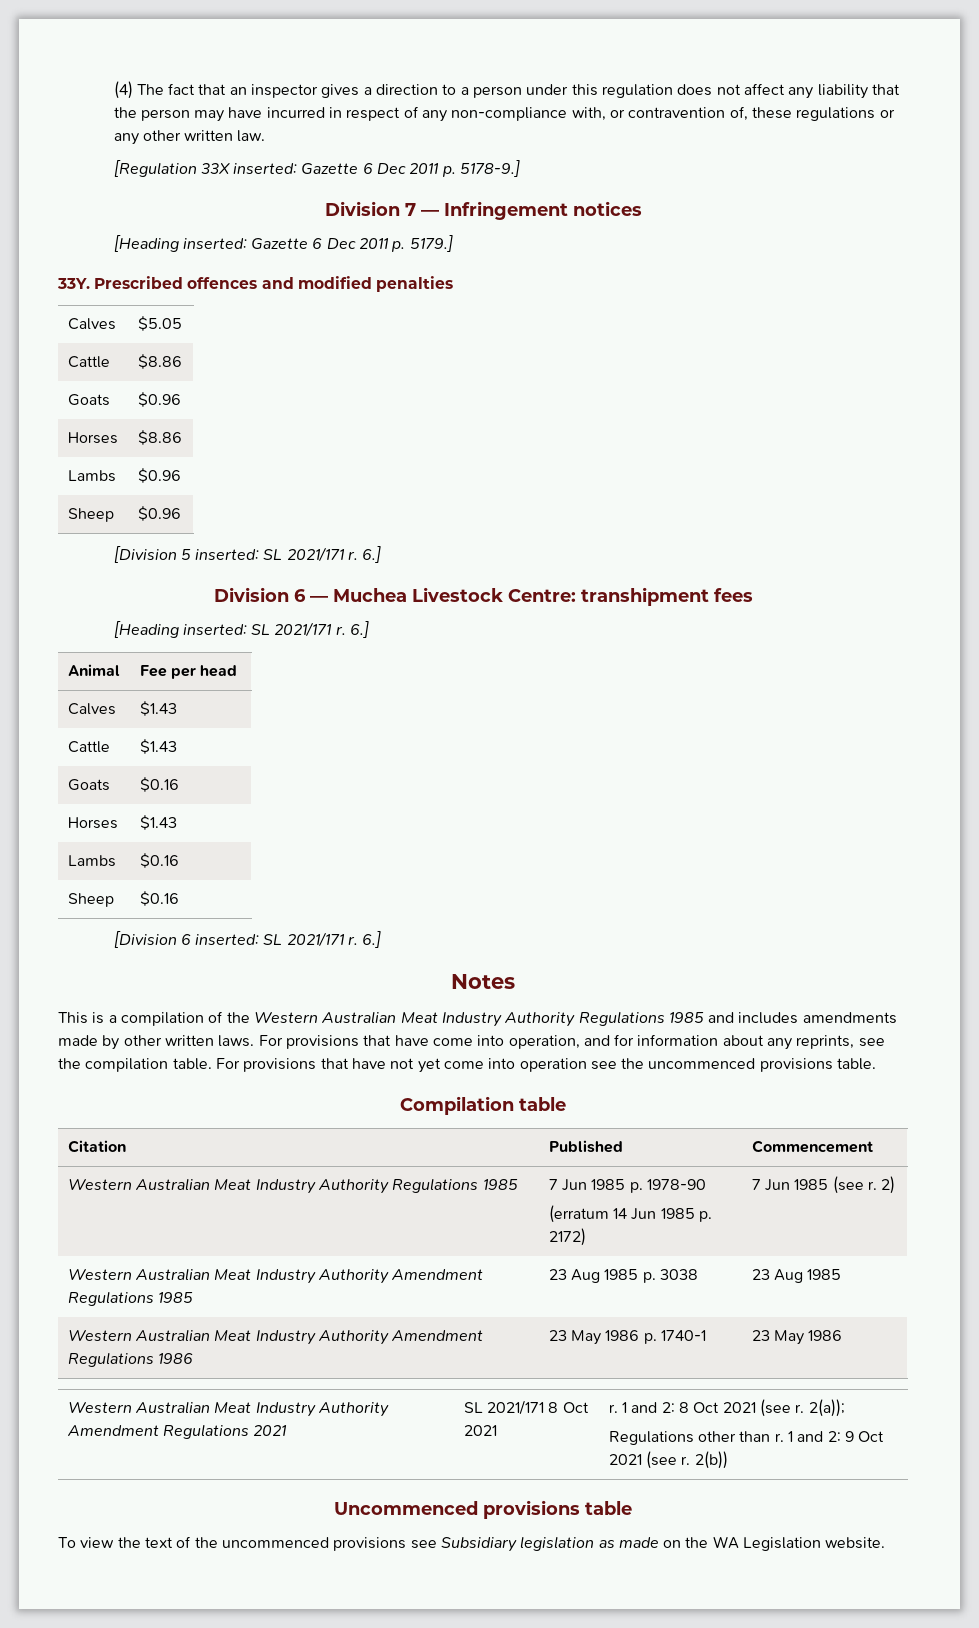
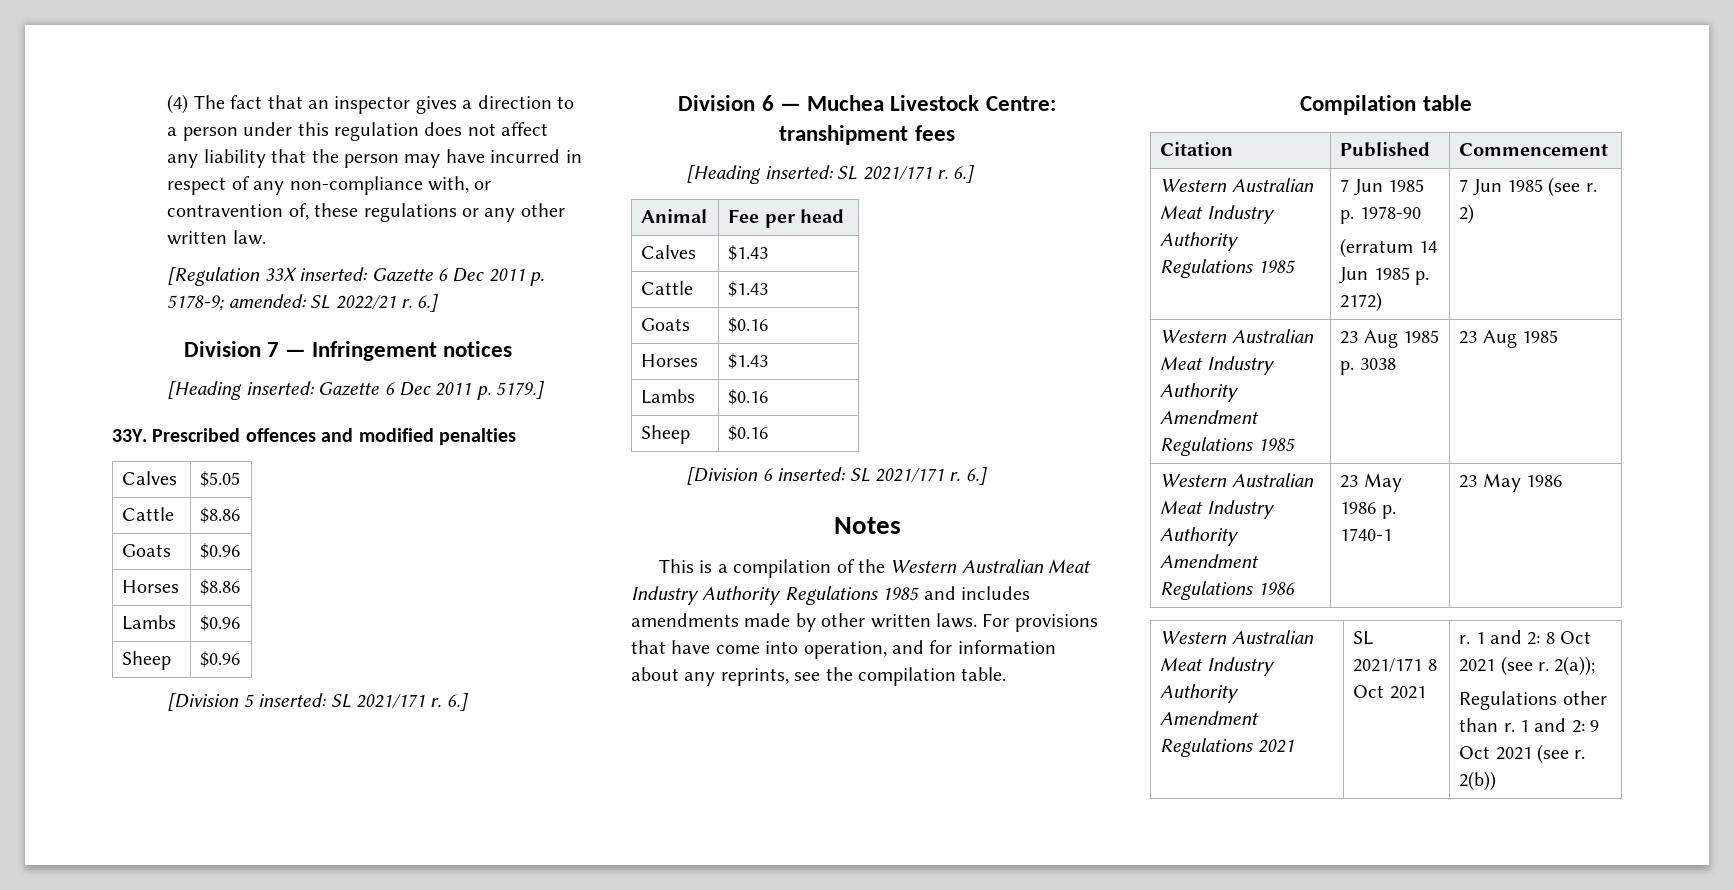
- [Regulation 33X inserted: Gazette 6 Dec 2011 p. 5178-9.]
+ [Regulation 33X inserted: Gazette 6 Dec 2011 p. 5178-9; amended: SL 2022/21 r. 6.]
- For provisions that have not yet come into operation see the uncommenced provisions table.
- Uncommenced provisions table
- To view the text of the uncommenced provisions see Subsidiary legislation as made on the WA Legislation website.

